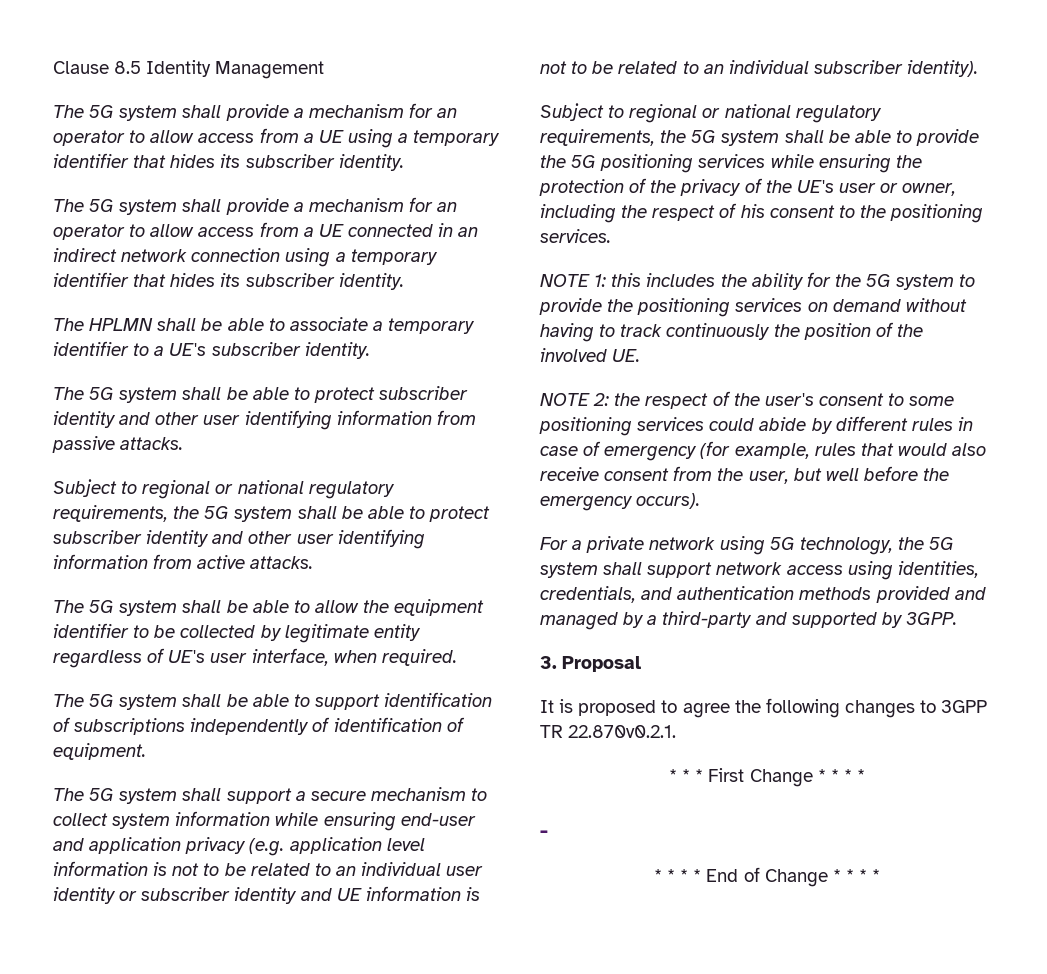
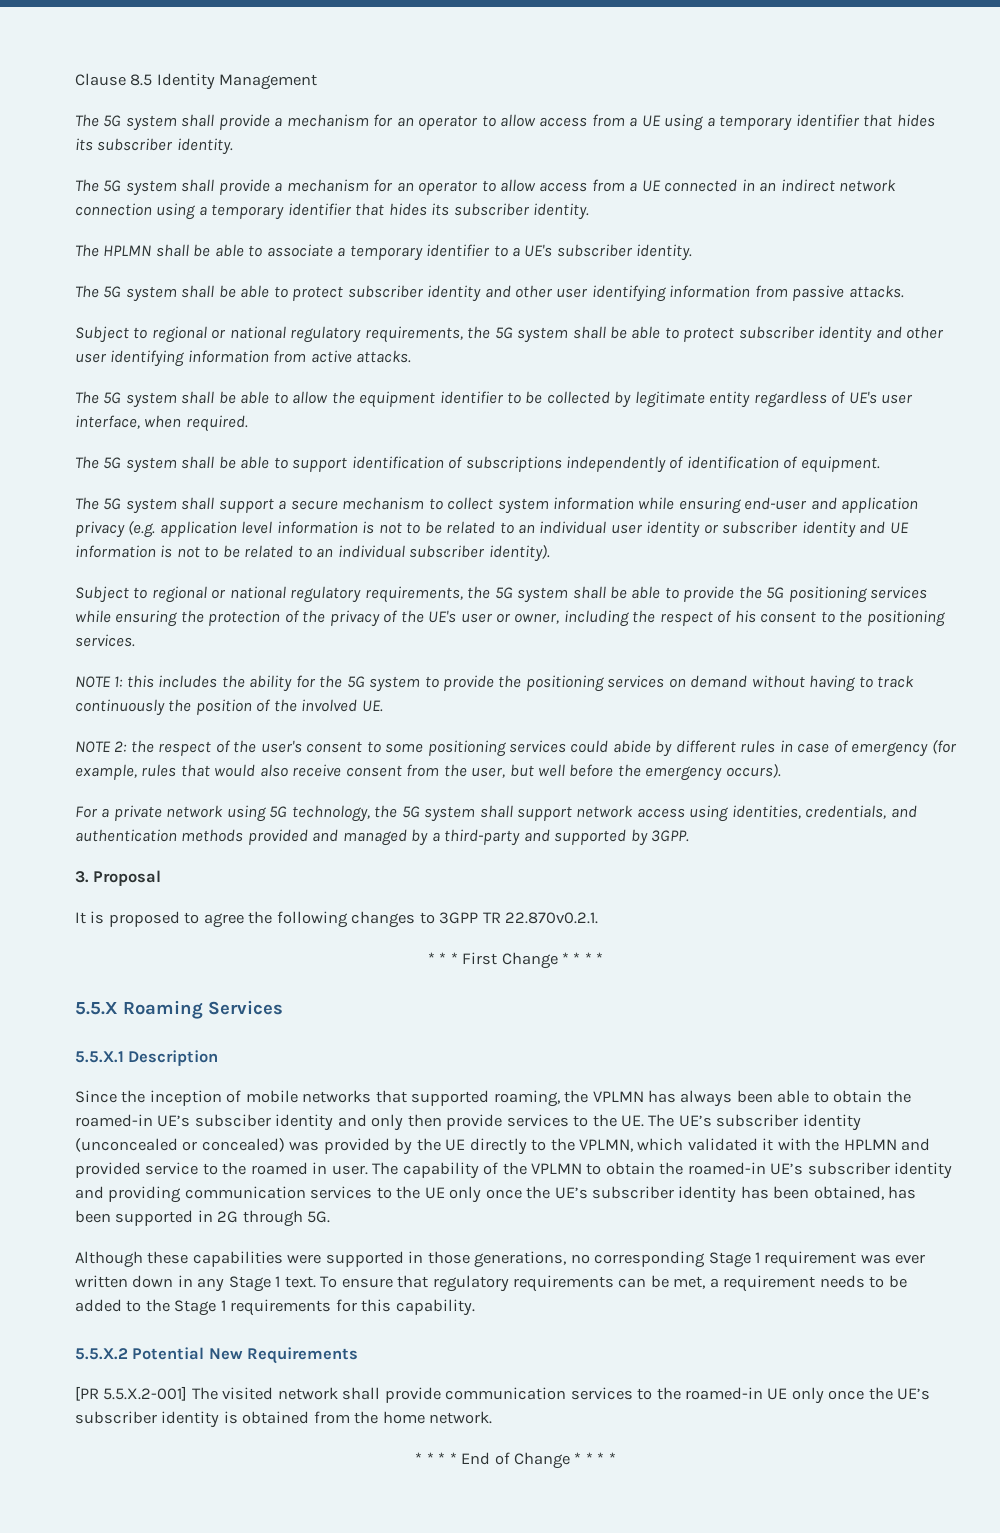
- -
+ 5.5.X Roaming Services
+ 5.5.X.1 Description
+ Since the inception of mobile networks that supported roaming, the VPLMN has always been able to obtain the roamed-in UE’s subsciber identity and only then provide services to the UE. The UE’s subscriber identity (unconcealed or concealed) was provided by the UE directly to the VPLMN, which validated it with the HPLMN and provided service to the roamed in user. The capability of the VPLMN to obtain the roamed-in UE’s subscriber identity and providing communication services to the UE only once the UE’s subscriber identity has been obtained, has been supported in 2G through 5G.
+ Although these capabilities were supported in those generations, no corresponding Stage 1 requirement was ever written down in any Stage 1 text. To ensure that regulatory requirements can be met, a requirement needs to be added to the Stage 1 requirements for this capability.
+ 5.5.X.2 Potential New Requirements
+ [PR 5.5.X.2-001] The visited network shall provide communication services to the roamed-in UE only once the UE’s subscriber identity is obtained from the home network.

